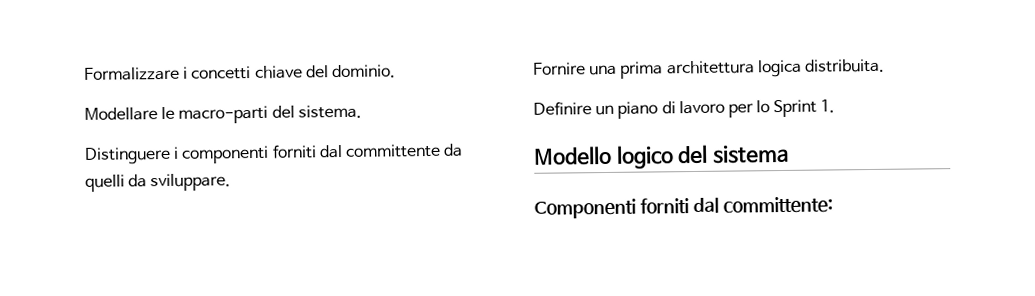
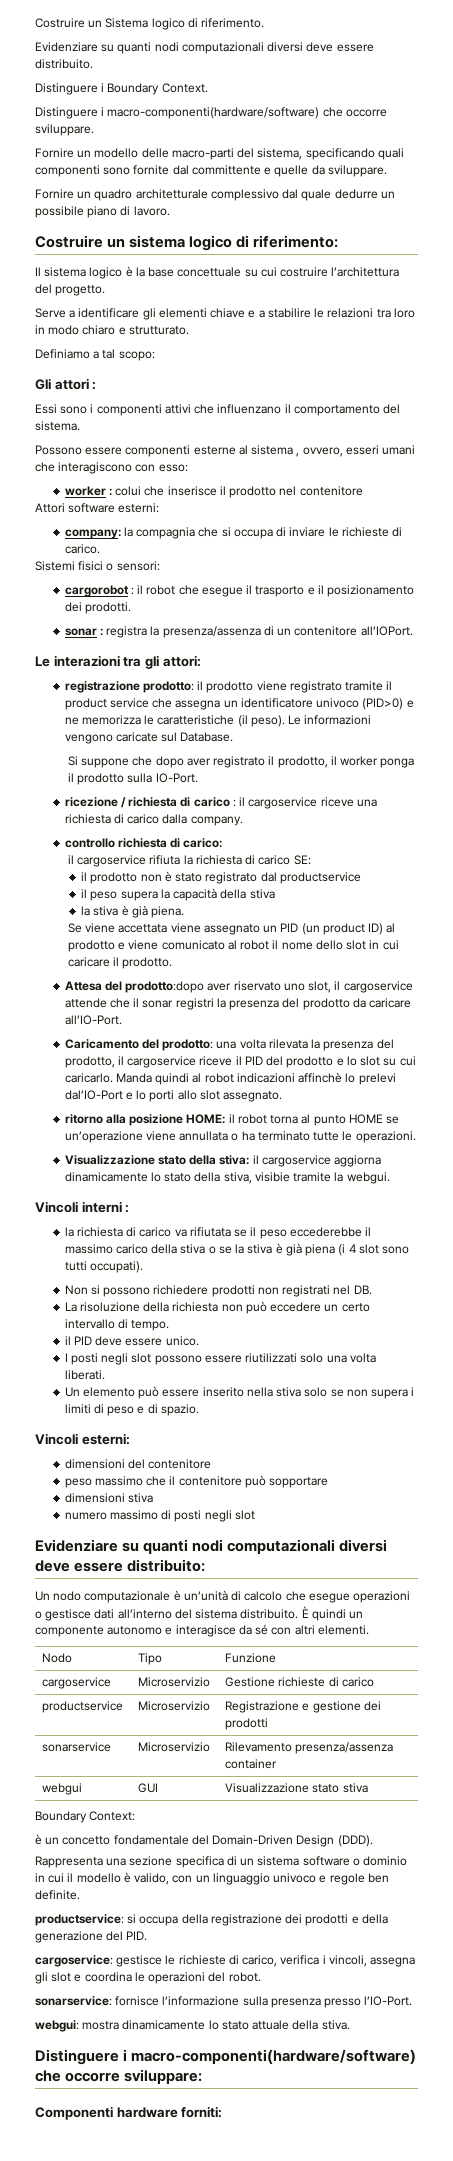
- Formalizzare i concetti chiave del dominio.
- Modellare le macro-parti del sistema.
- Distinguere i componenti forniti dal committente da quelli da sviluppare.
- Fornire una prima architettura logica distribuita.
- Definire un piano di lavoro per lo Sprint 1.
- Modello logico del sistema
- Componenti forniti dal committente:
+ Costruire un Sistema logico di riferimento.
+ Evidenziare su quanti nodi computazionali diversi deve essere distribuito.
+ Distinguere i Boundary Context.
+ Distinguere i macro-componenti(hardware/software) che occorre sviluppare.
+ Fornire un modello delle macro-parti del sistema, specificando quali componenti sono fornite dal committente e quelle da sviluppare.
+ Fornire un quadro architetturale complessivo dal quale dedurre un possibile piano di lavoro.
+ Costruire un sistema logico di riferimento:
+ Il sistema logico è la base concettuale su cui costruire l’architettura del progetto.
+ Serve a identificare gli elementi chiave e a stabilire le relazioni tra loro in modo chiaro e strutturato.
+ Definiamo a tal scopo:
+ Gli attori :
+ Essi sono i componenti attivi che influenzano il comportamento del sistema.
+ Possono essere componenti esterne al sistema , ovvero, esseri umani che interagiscono con esso:
+ worker : colui che inserisce il prodotto nel contenitore
+ Attori software esterni:
+ company: la compagnia che si occupa di inviare le richieste di carico.
+ Sistemi fisici o sensori:
+ cargorobot : il robot che esegue il trasporto e il posizionamento dei prodotti.
+ sonar : registra la presenza/assenza di un contenitore all’IOPort.
+ Le interazioni tra gli attori:
+ registrazione prodotto: il prodotto viene registrato tramite il product service che assegna un identificatore univoco (PID>0) e ne memorizza le caratteristiche (il peso). Le informazioni vengono caricate sul Database.
+ Si suppone che dopo aver registrato il prodotto, il worker ponga il prodotto sulla IO-Port.
+ ricezione / richiesta di carico : il cargoservice riceve una richiesta di carico dalla company.
+ controllo richiesta di carico:
+ il cargoservice rifiuta la richiesta di carico SE:
+ il prodotto non è stato registrato dal productservice
+ il peso supera la capacità della stiva
+ la stiva è già piena.
+ Se viene accettata viene assegnato un PID (un product ID) al prodotto e viene comunicato al robot il nome dello slot in cui caricare il prodotto.
+ Attesa del prodotto:dopo aver riservato uno slot, il cargoservice attende che il sonar registri la presenza del prodotto da caricare all’IO-Port.
+ Caricamento del prodotto: una volta rilevata la presenza del prodotto, il cargoservice riceve il PID del prodotto e lo slot su cui caricarlo. Manda quindi al robot indicazioni affinchè lo prelevi dal’IO-Port e lo porti allo slot assegnato.
+ ritorno alla posizione HOME: il robot torna al punto HOME se un’operazione viene annullata o ha terminato tutte le operazioni.
+ Visualizzazione stato della stiva: il cargoservice aggiorna dinamicamente lo stato della stiva, visibie tramite la webgui.
+ Vincoli interni :
+ la richiesta di carico va rifiutata se il peso eccederebbe il massimo carico della stiva o se la stiva è già piena (i 4 slot sono tutti occupati).
+ Non si possono richiedere prodotti non registrati nel DB.
+ La risoluzione della richiesta non può eccedere un certo intervallo di tempo.
+ il PID deve essere unico.
+ I posti negli slot possono essere riutilizzati solo una volta liberati.
+ Un elemento può essere inserito nella stiva solo se non supera i limiti di peso e di spazio.
+ Vincoli esterni:
+ dimensioni del contenitore
+ peso massimo che il contenitore può sopportare
+ dimensioni stiva
+ numero massimo di posti negli slot
+ Evidenziare su quanti nodi computazionali diversi deve essere distribuito:
+ Un nodo computazionale è un’unità di calcolo che esegue operazioni o gestisce dati all’interno del sistema distribuito. È quindi un componente autonomo e interagisce da sé con altri elementi.
+ Nodo | Tipo | Funzione
+ cargoservice | Microservizio | Gestione richieste di carico
+ productservice | Microservizio | Registrazione e gestione dei prodotti
+ sonarservice | Microservizio | Rilevamento presenza/assenza container
+ webgui | GUI | Visualizzazione stato stiva
+ Boundary Context:
+ è un concetto fondamentale del Domain-Driven Design (DDD).
+ Rappresenta una sezione specifica di un sistema software o dominio in cui il modello è valido, con un linguaggio univoco e regole ben definite.
+ productservice: si occupa della registrazione dei prodotti e della generazione del PID.
+ cargoservice: gestisce le richieste di carico, verifica i vincoli, assegna gli slot e coordina le operazioni del robot.
+ sonarservice: fornisce l’informazione sulla presenza presso l’IO-Port.
+ webgui: mostra dinamicamente lo stato attuale della stiva.
+ Distinguere i macro-componenti(hardware/software) che occorre sviluppare:
+ Componenti hardware forniti:

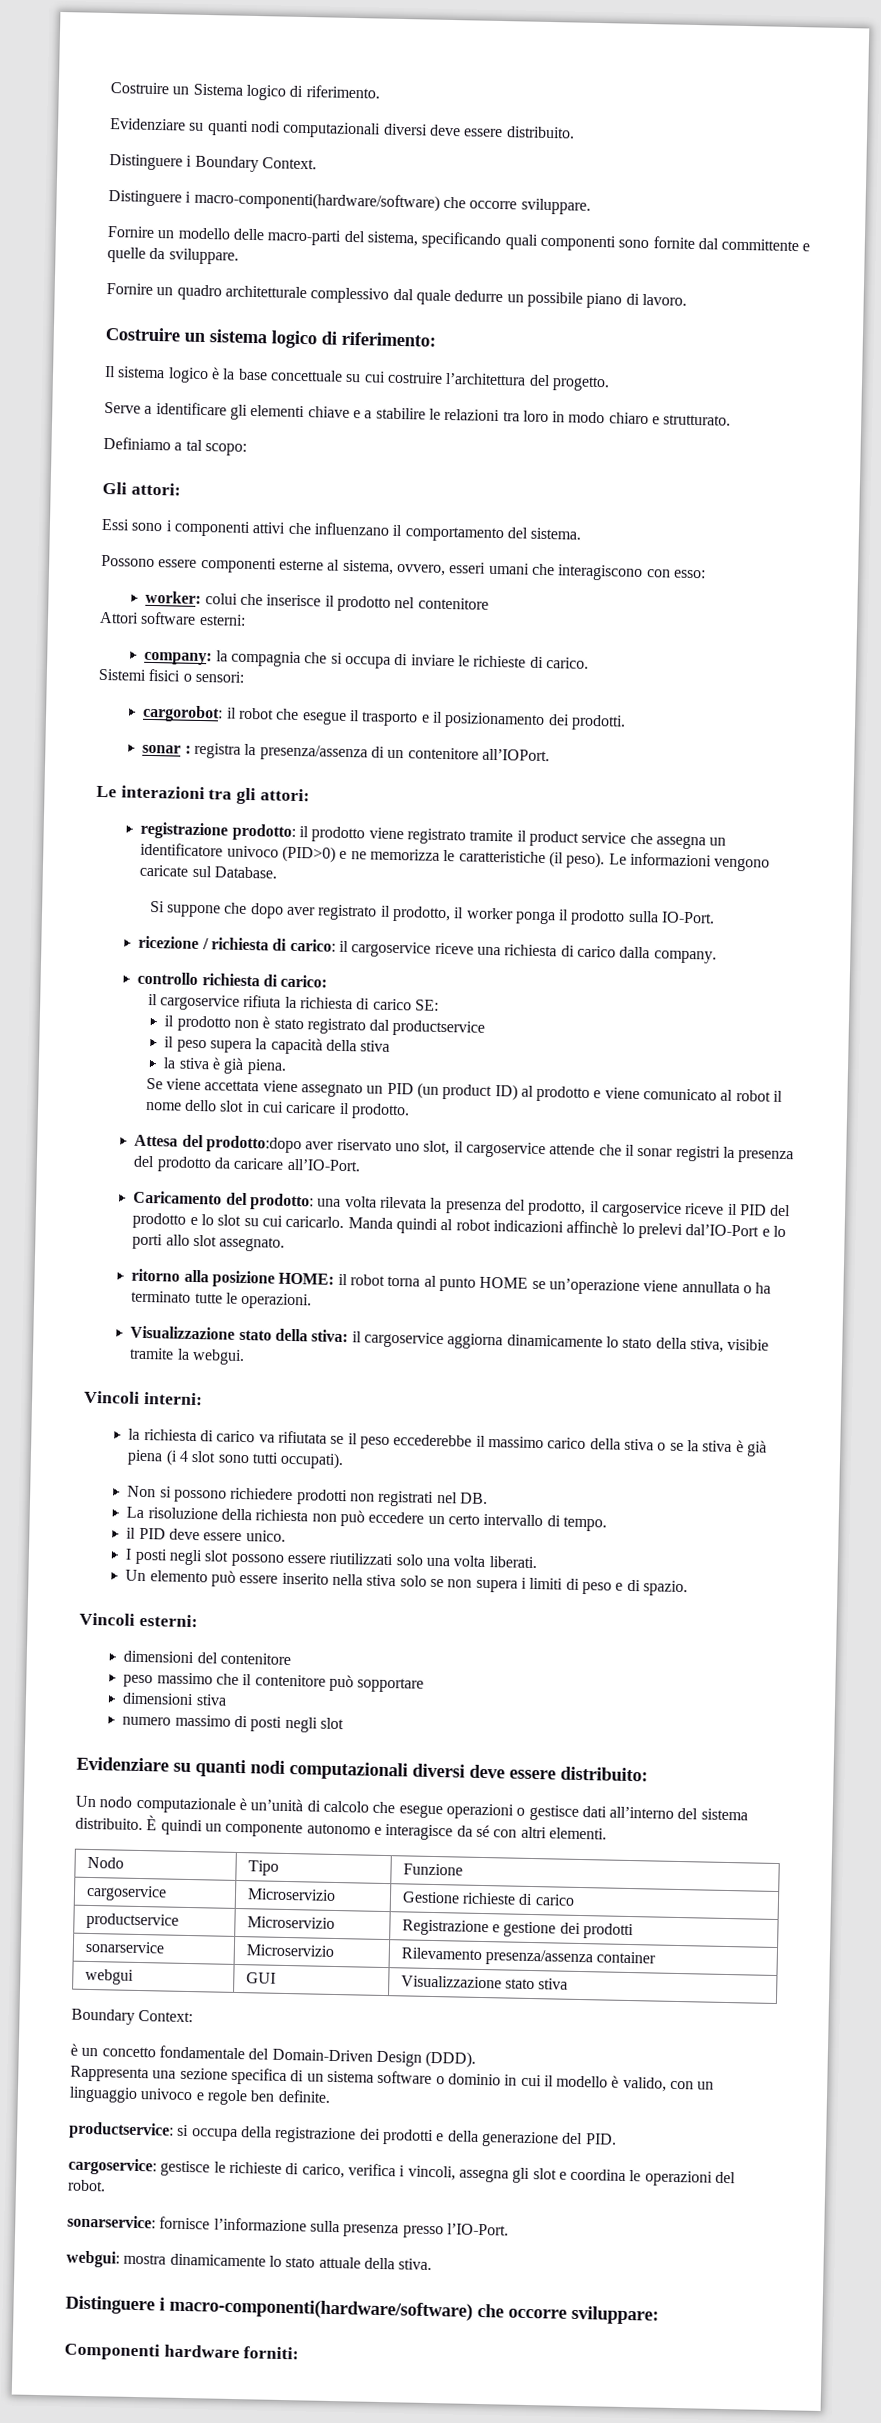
- Gli attori :
+ Gli attori:
- Possono essere componenti esterne al sistema , ovvero, esseri umani che interagiscono con esso:
+ Possono essere componenti esterne al sistema, ovvero, esseri umani che interagiscono con esso:
- worker : colui che inserisce il prodotto nel contenitore
+ worker: colui che inserisce il prodotto nel contenitore
- cargorobot : il robot che esegue il trasporto e il posizionamento dei prodotti.
+ cargorobot: il robot che esegue il trasporto e il posizionamento dei prodotti.
- ricezione / richiesta di carico : il cargoservice riceve una richiesta di carico dalla company.
+ ricezione / richiesta di carico: il cargoservice riceve una richiesta di carico dalla company.
- Vincoli interni :
+ Vincoli interni:

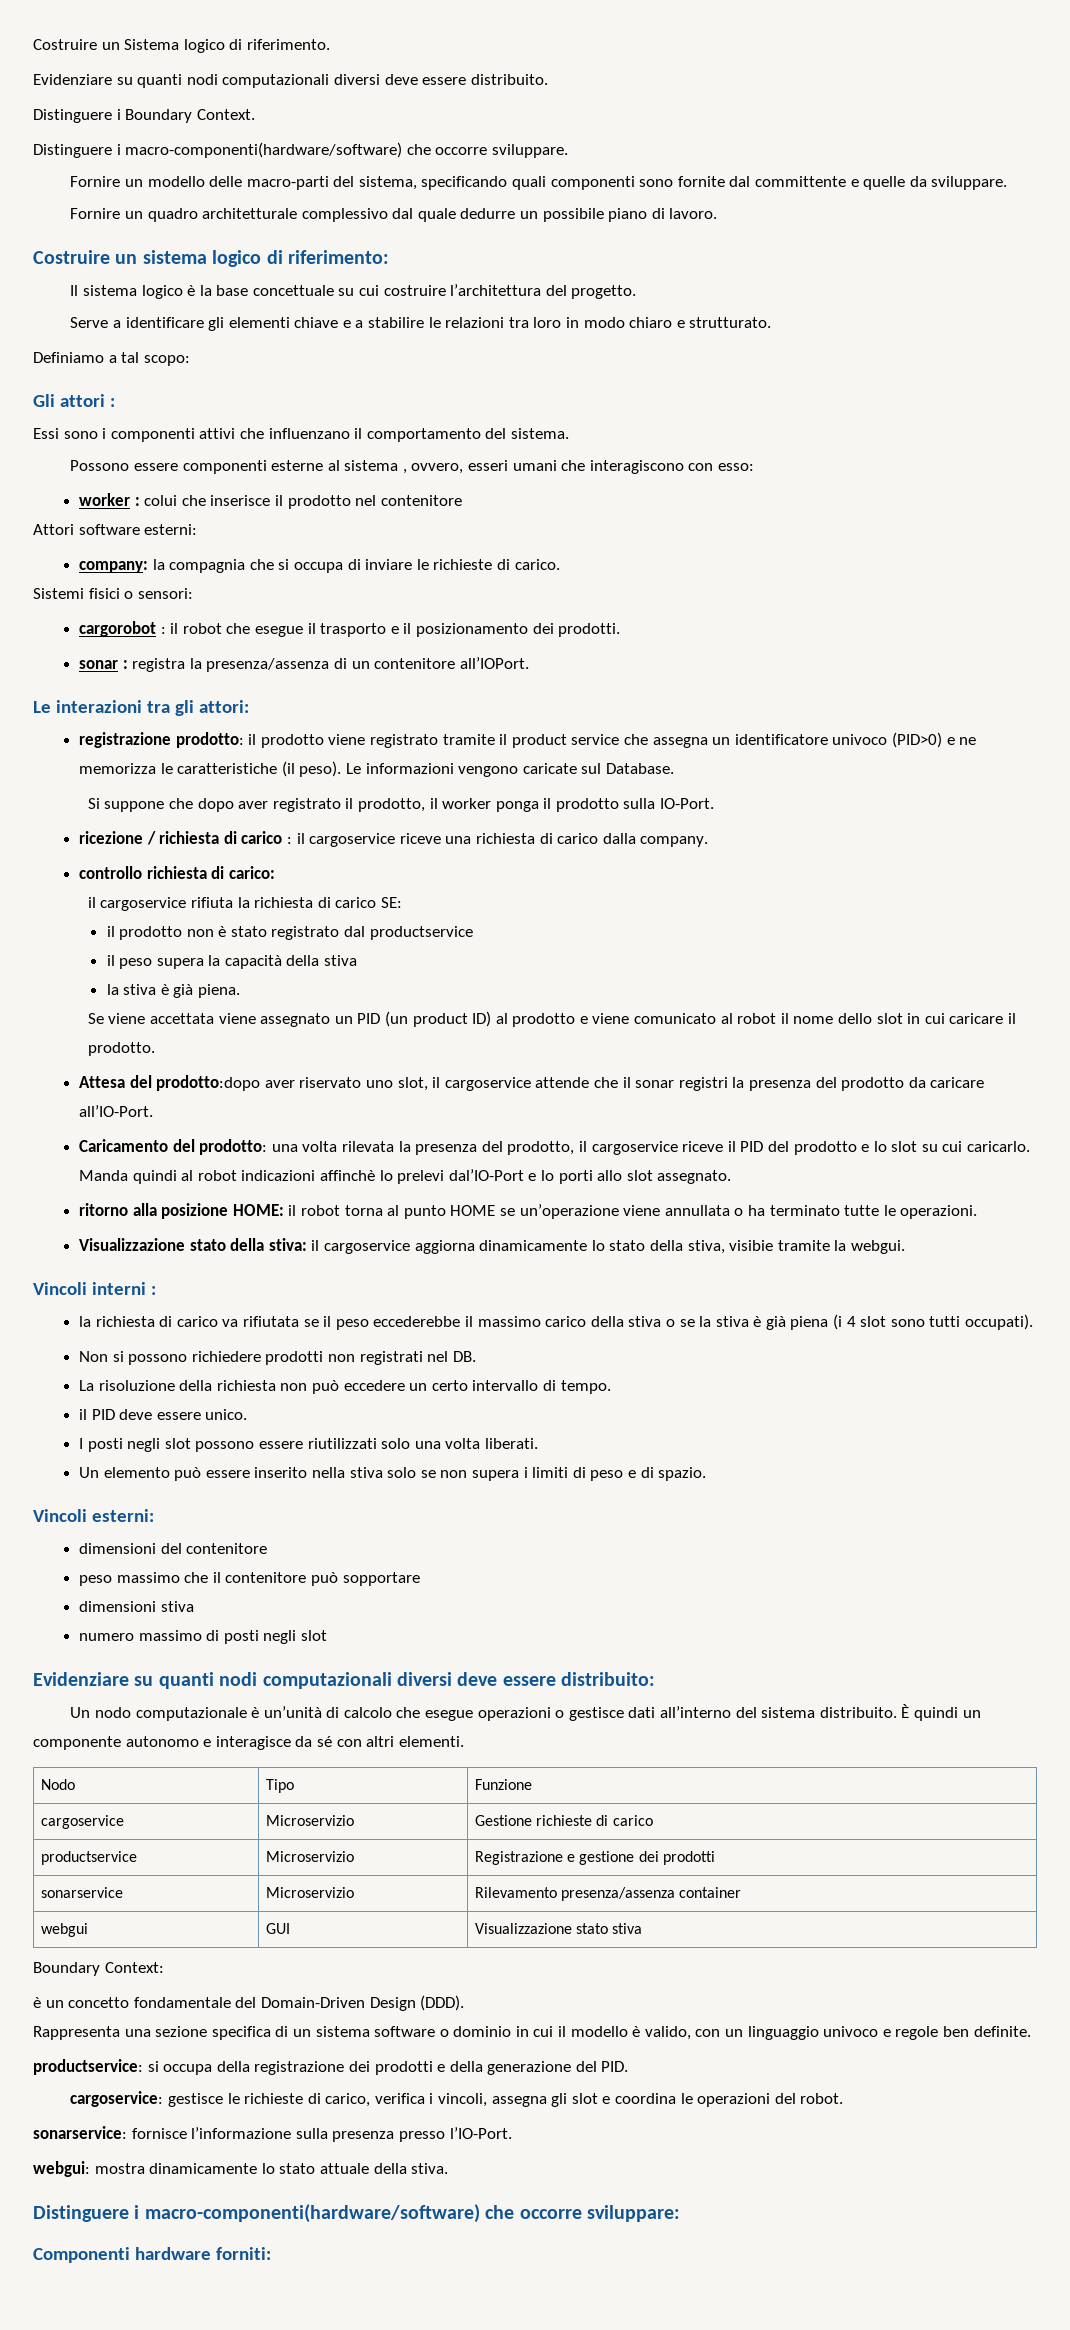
- Gli attori:
+ Gli attori :
- Possono essere componenti esterne al sistema, ovvero, esseri umani che interagiscono con esso:
+ Possono essere componenti esterne al sistema , ovvero, esseri umani che interagiscono con esso:
- worker: colui che inserisce il prodotto nel contenitore
+ worker : colui che inserisce il prodotto nel contenitore
- cargorobot: il robot che esegue il trasporto e il posizionamento dei prodotti.
+ cargorobot : il robot che esegue il trasporto e il posizionamento dei prodotti.
- ricezione / richiesta di carico: il cargoservice riceve una richiesta di carico dalla company.
+ ricezione / richiesta di carico : il cargoservice riceve una richiesta di carico dalla company.
- Vincoli interni:
+ Vincoli interni :

